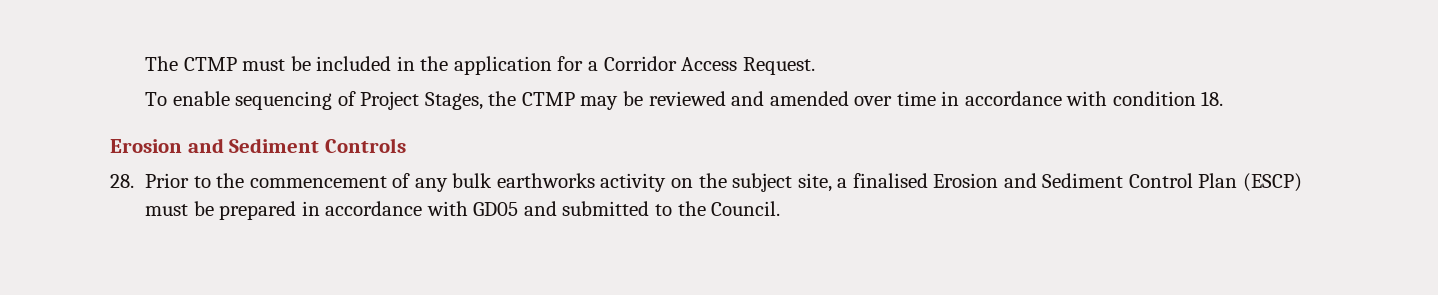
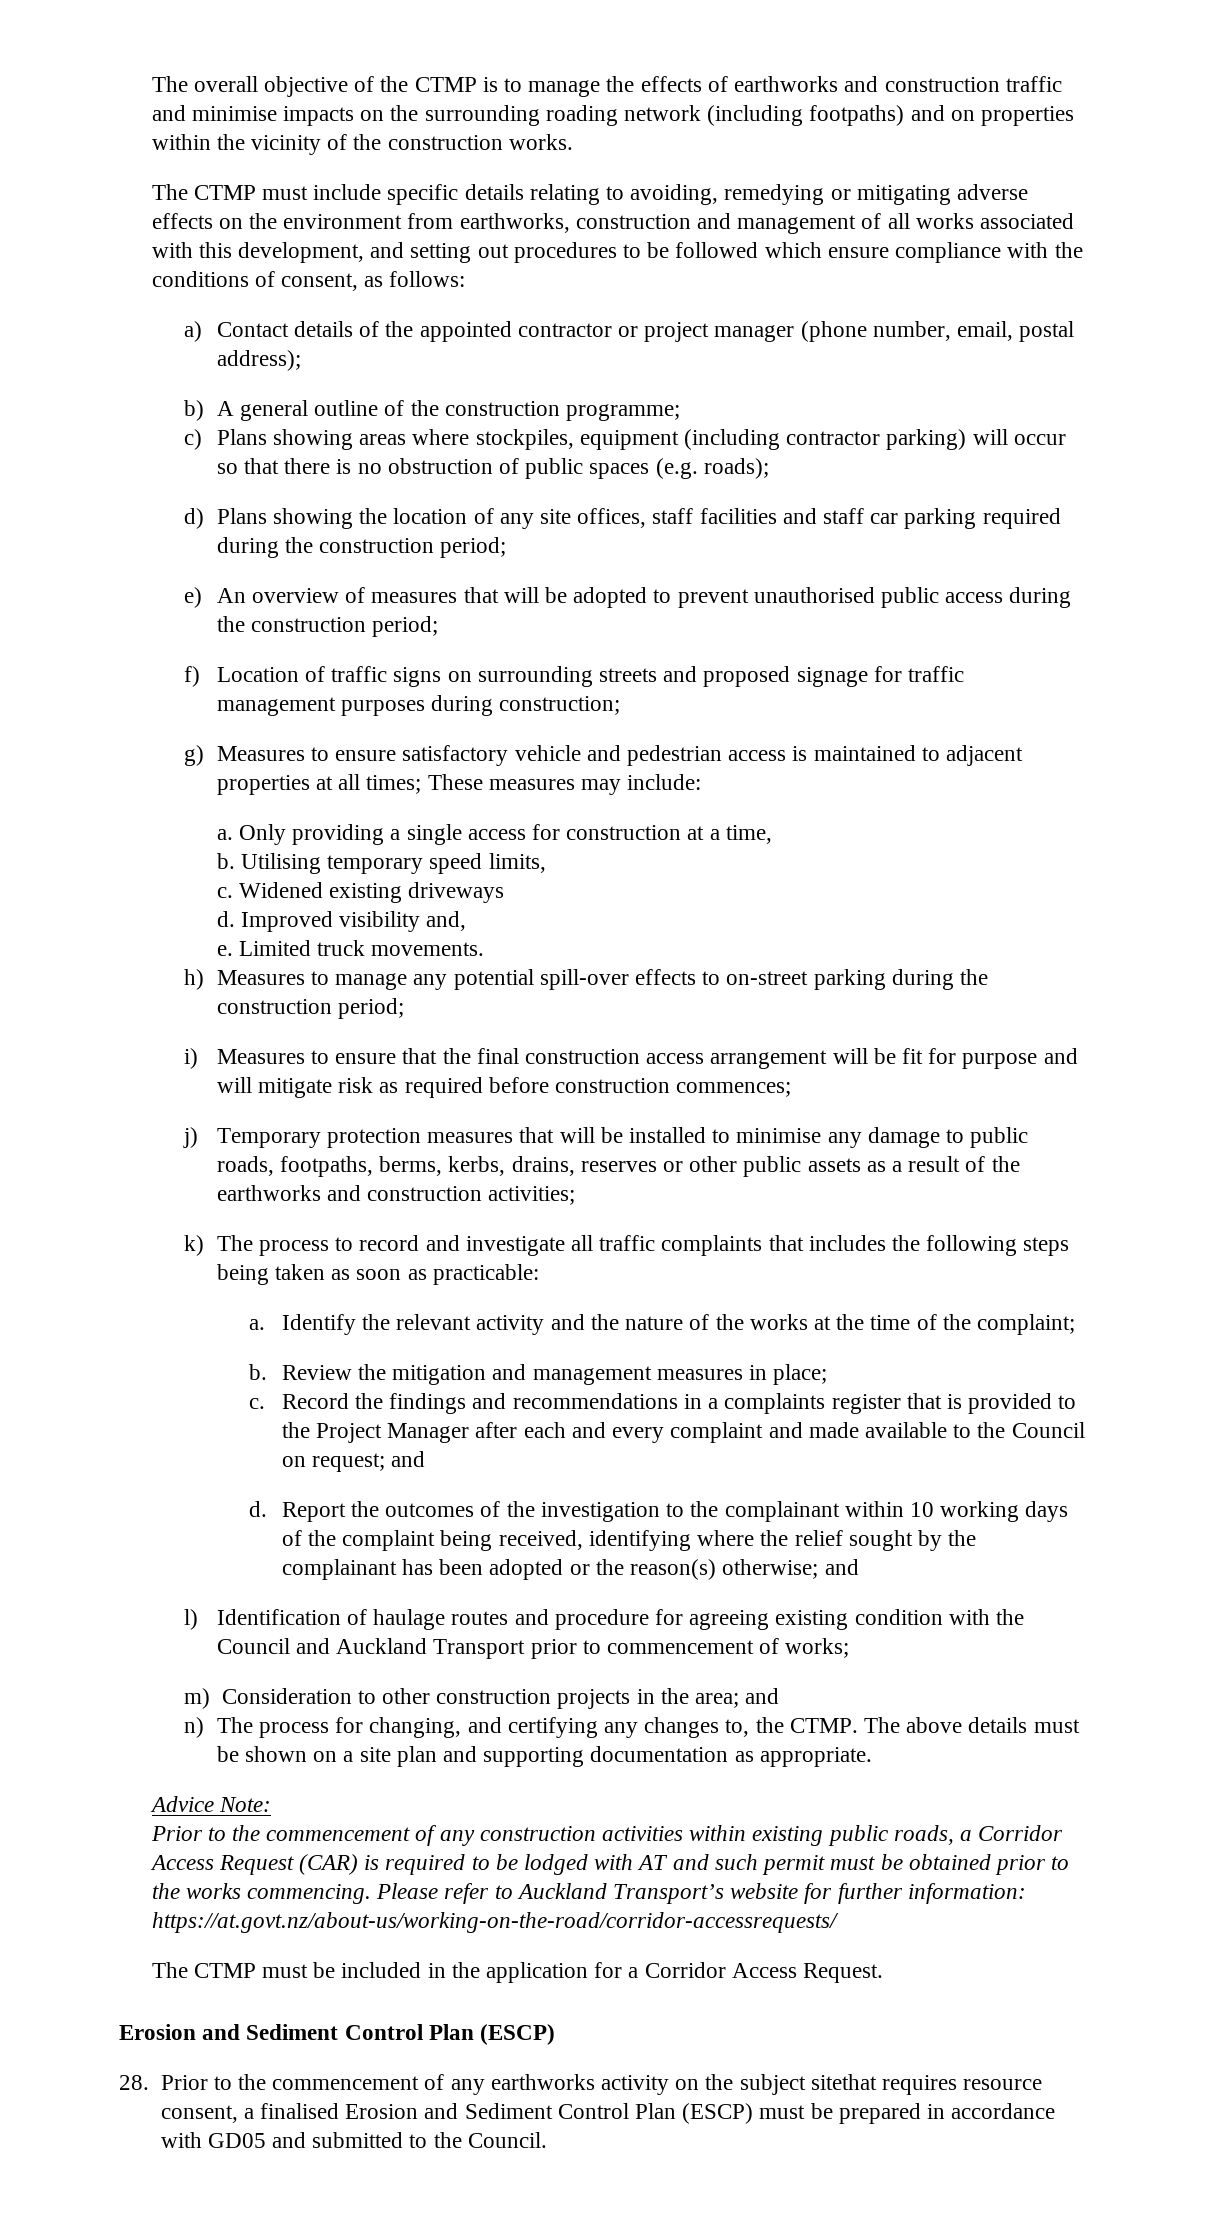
+ The overall objective of the CTMP is to manage the effects of earthworks and construction traffic and minimise impacts on the surrounding roading network (including footpaths) and on properties within the vicinity of the construction works.
+ The CTMP must include specific details relating to avoiding, remedying or mitigating adverse effects on the environment from earthworks, construction and management of all works associated with this development, and setting out procedures to be followed which ensure compliance with the conditions of consent, as follows:
+ a) Contact details of the appointed contractor or project manager (phone number, email, postal address);
+ b) A general outline of the construction programme;
+ c) Plans showing areas where stockpiles, equipment (including contractor parking) will occur so that there is no obstruction of public spaces (e.g. roads);
+ d) Plans showing the location of any site offices, staff facilities and staff car parking required during the construction period;
+ e) An overview of measures that will be adopted to prevent unauthorised public access during the construction period;
+ f) Location of traffic signs on surrounding streets and proposed signage for traffic management purposes during construction;
+ g) Measures to ensure satisfactory vehicle and pedestrian access is maintained to adjacent properties at all times; These measures may include:
+ a. Only providing a single access for construction at a time,
+ b. Utilising temporary speed limits,
+ c. Widened existing driveways
+ d. Improved visibility and,
+ e. Limited truck movements.
+ h) Measures to manage any potential spill-over effects to on-street parking during the construction period;
+ i) Measures to ensure that the final construction access arrangement will be fit for purpose and will mitigate risk as required before construction commences;
+ j) Temporary protection measures that will be installed to minimise any damage to public roads, footpaths, berms, kerbs, drains, reserves or other public assets as a result of the earthworks and construction activities;
+ k) The process to record and investigate all traffic complaints that includes the following steps being taken as soon as practicable:
+ a. Identify the relevant activity and the nature of the works at the time of the complaint;
+ b. Review the mitigation and management measures in place;
+ c. Record the findings and recommendations in a complaints register that is provided to the Project Manager after each and every complaint and made available to the Council on request; and
+ d. Report the outcomes of the investigation to the complainant within 10 working days of the complaint being received, identifying where the relief sought by the complainant has been adopted or the reason(s) otherwise; and
+ l) Identification of haulage routes and procedure for agreeing existing condition with the Council and Auckland Transport prior to commencement of works;
+ m) Consideration to other construction projects in the area; and
+ n) The process for changing, and certifying any changes to, the CTMP. The above details must be shown on a site plan and supporting documentation as appropriate.
+ Advice Note:
+ Prior to the commencement of any construction activities within existing public roads, a Corridor Access Request (CAR) is required to be lodged with AT and such permit must be obtained prior to the works commencing. Please refer to Auckland Transport’s website for further information: https://at.govt.nz/about-us/working-on-the-road/corridor-accessrequests/
  The CTMP must be included in the application for a Corridor Access Request.
- To enable sequencing of Project Stages, the CTMP may be reviewed and amended over time in accordance with condition 18.
- Erosion and Sediment Controls
+ Erosion and Sediment Control Plan (ESCP)
- 28. Prior to the commencement of any bulk earthworks activity on the subject site, a finalised Erosion and Sediment Control Plan (ESCP) must be prepared in accordance with GD05 and submitted to the Council.
+ 28. Prior to the commencement of any earthworks activity on the subject sitethat requires resource consent, a finalised Erosion and Sediment Control Plan (ESCP) must be prepared in accordance with GD05 and submitted to the Council.

